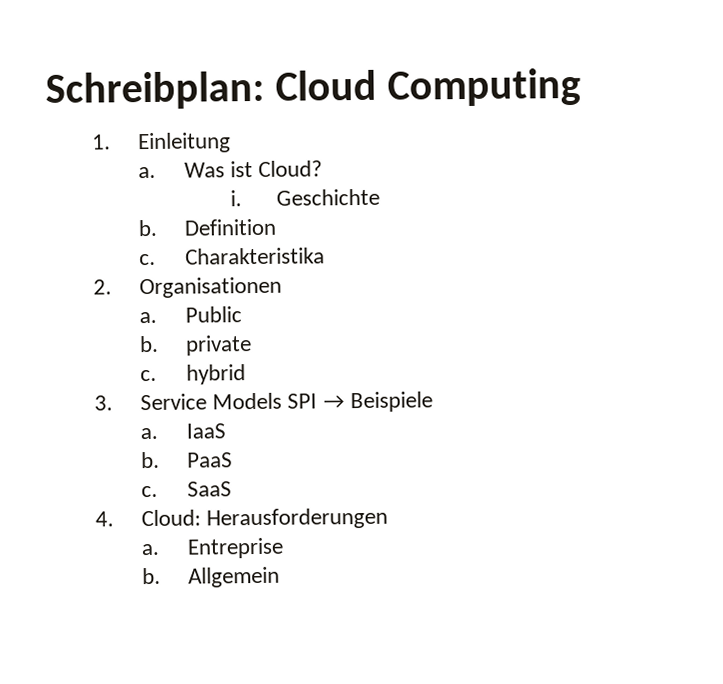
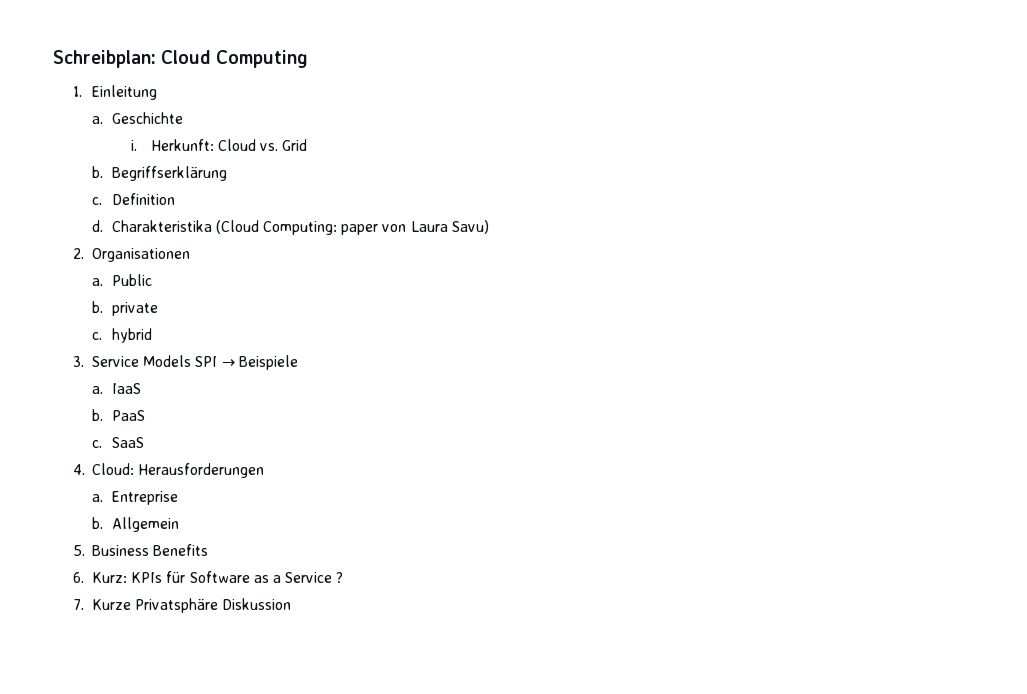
- Was ist Cloud?
- i. Geschichte
- b.
+ Geschichte
+ i. Herkunft: Cloud vs. Grid
+ b. Begriffserklärung
+ c.
  Definition
- c.
+ d.
- Charakteristika
+ Charakteristika (Cloud Computing: paper von Laura Savu)
+ 5. Business Benefits
+ 6. Kurz: KPIs für Software as a Service ?
+ 7. Kurze Privatsphäre Diskussion

